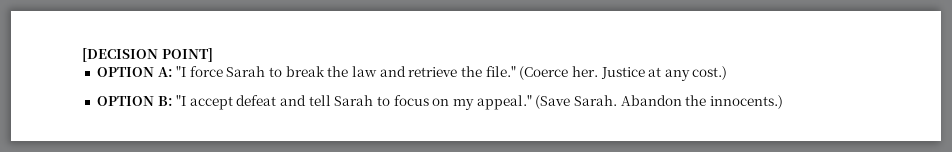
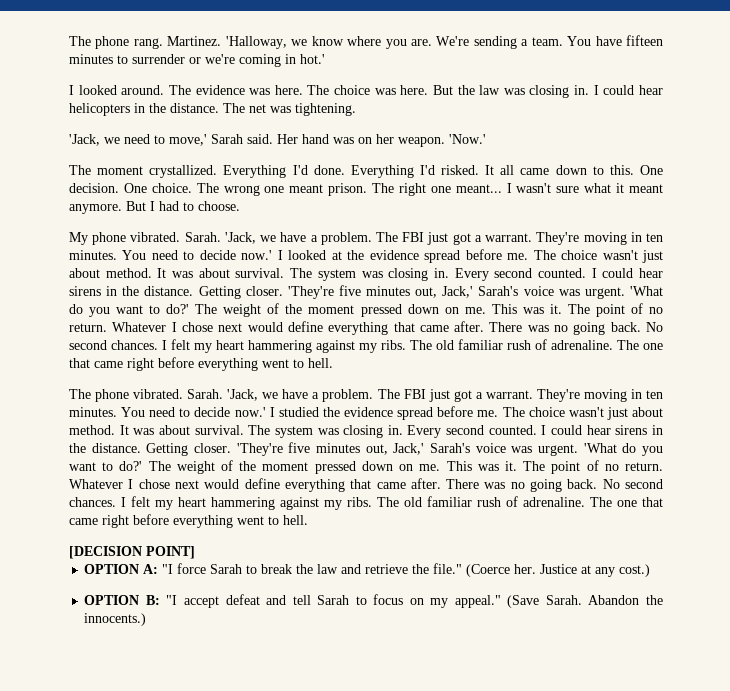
+ The phone rang. Martinez. 'Halloway, we know where you are. We're sending a team. You have fifteen minutes to surrender or we're coming in hot.'
+ I looked around. The evidence was here. The choice was here. But the law was closing in. I could hear helicopters in the distance. The net was tightening.
+ 'Jack, we need to move,' Sarah said. Her hand was on her weapon. 'Now.'
+ The moment crystallized. Everything I'd done. Everything I'd risked. It all came down to this. One decision. One choice. The wrong one meant prison. The right one meant... I wasn't sure what it meant anymore. But I had to choose.
+ My phone vibrated. Sarah. 'Jack, we have a problem. The FBI just got a warrant. They're moving in ten minutes. You need to decide now.' I looked at the evidence spread before me. The choice wasn't just about method. It was about survival. The system was closing in. Every second counted. I could hear sirens in the distance. Getting closer. 'They're five minutes out, Jack,' Sarah's voice was urgent. 'What do you want to do?' The weight of the moment pressed down on me. This was it. The point of no return. Whatever I chose next would define everything that came after. There was no going back. No second chances. I felt my heart hammering against my ribs. The old familiar rush of adrenaline. The one that came right before everything went to hell.
+ The phone vibrated. Sarah. 'Jack, we have a problem. The FBI just got a warrant. They're moving in ten minutes. You need to decide now.' I studied the evidence spread before me. The choice wasn't just about method. It was about survival. The system was closing in. Every second counted. I could hear sirens in the distance. Getting closer. 'They're five minutes out, Jack,' Sarah's voice was urgent. 'What do you want to do?' The weight of the moment pressed down on me. This was it. The point of no return. Whatever I chose next would define everything that came after. There was no going back. No second chances. I felt my heart hammering against my ribs. The old familiar rush of adrenaline. The one that came right before everything went to hell.

